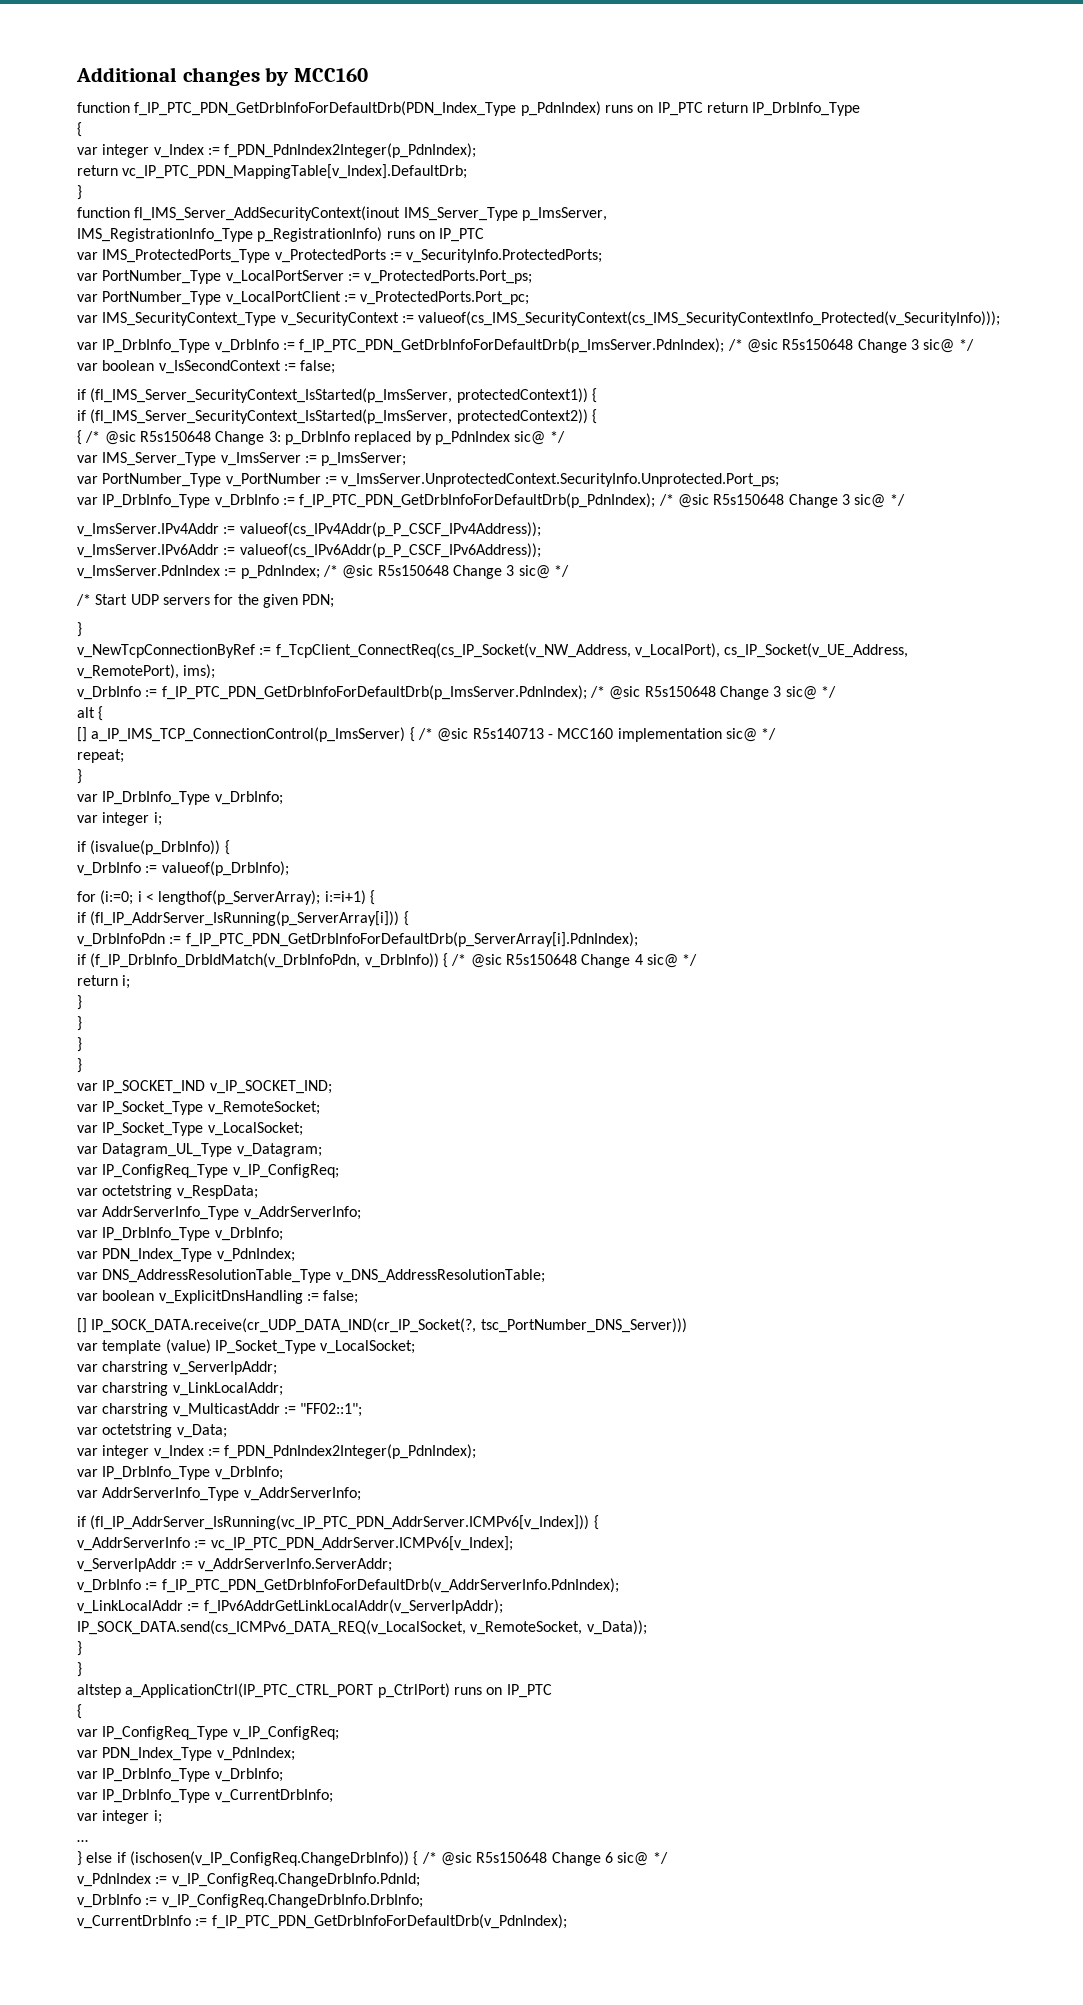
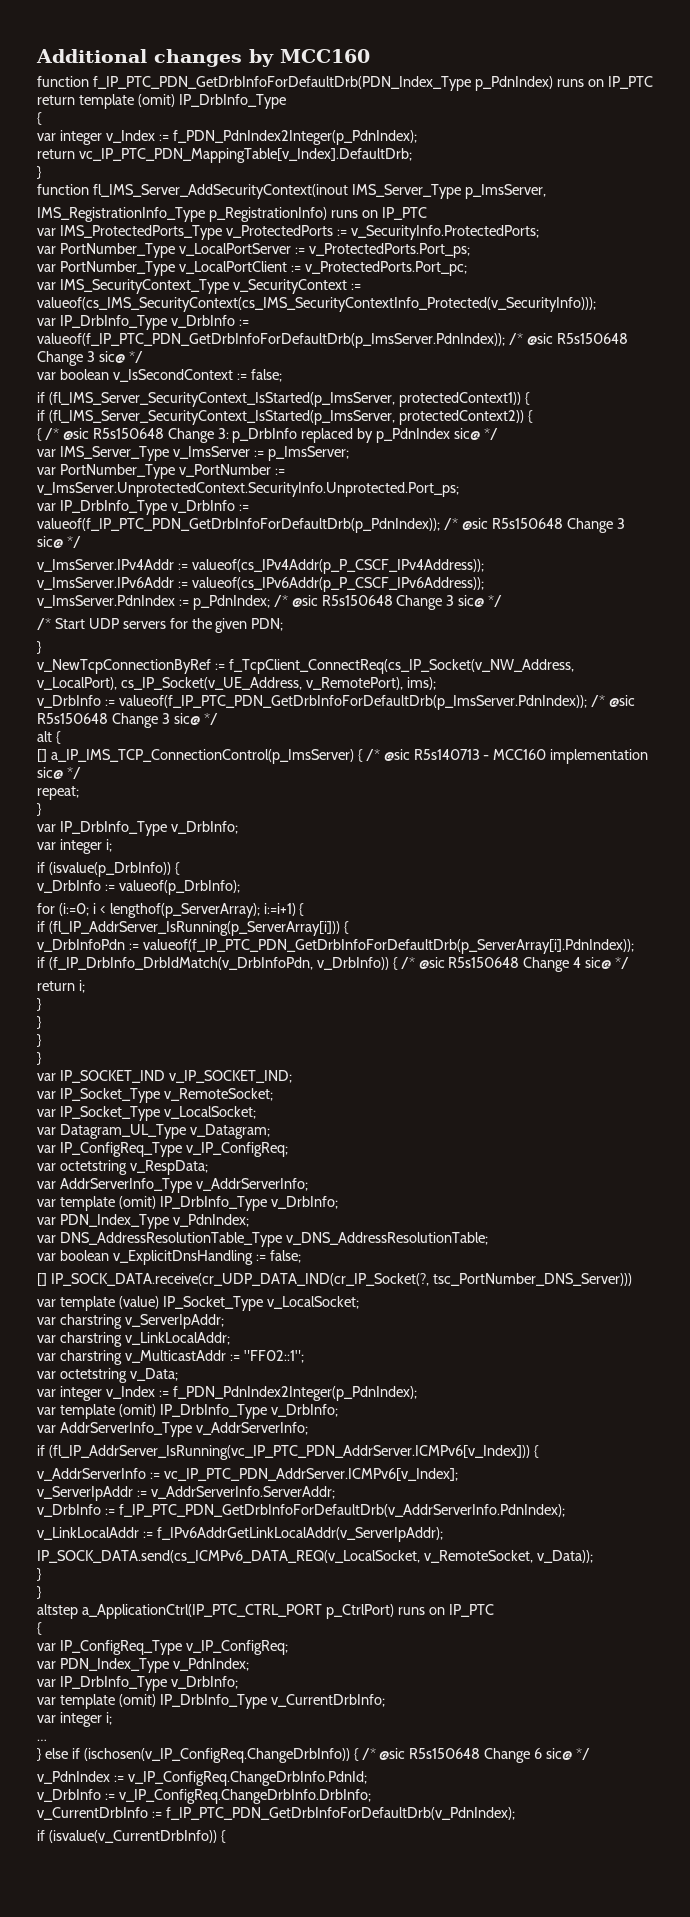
- function f_IP_PTC_PDN_GetDrbInfoForDefaultDrb(PDN_Index_Type p_PdnIndex) runs on IP_PTC return IP_DrbInfo_Type
+ function f_IP_PTC_PDN_GetDrbInfoForDefaultDrb(PDN_Index_Type p_PdnIndex) runs on IP_PTC return template (omit) IP_DrbInfo_Type
- var IP_DrbInfo_Type v_DrbInfo := f_IP_PTC_PDN_GetDrbInfoForDefaultDrb(p_ImsServer.PdnIndex); /* @sic R5s150648 Change 3 sic@ */
+ var IP_DrbInfo_Type v_DrbInfo := valueof(f_IP_PTC_PDN_GetDrbInfoForDefaultDrb(p_ImsServer.PdnIndex)); /* @sic R5s150648 Change 3 sic@ */
- var IP_DrbInfo_Type v_DrbInfo := f_IP_PTC_PDN_GetDrbInfoForDefaultDrb(p_PdnIndex); /* @sic R5s150648 Change 3 sic@ */
+ var IP_DrbInfo_Type v_DrbInfo := valueof(f_IP_PTC_PDN_GetDrbInfoForDefaultDrb(p_PdnIndex)); /* @sic R5s150648 Change 3 sic@ */
  v_NewTcpConnectionByRef := f_TcpClient_ConnectReq(cs_IP_Socket(v_NW_Address, v_LocalPort), cs_IP_Socket(v_UE_Address, v_RemotePort), ims);
- v_DrbInfo := f_IP_PTC_PDN_GetDrbInfoForDefaultDrb(p_ImsServer.PdnIndex); /* @sic R5s150648 Change 3 sic@ */
+ v_DrbInfo := valueof(f_IP_PTC_PDN_GetDrbInfoForDefaultDrb(p_ImsServer.PdnIndex)); /* @sic R5s150648 Change 3 sic@ */
- v_DrbInfoPdn := f_IP_PTC_PDN_GetDrbInfoForDefaultDrb(p_ServerArray[i].PdnIndex);
+ v_DrbInfoPdn := valueof(f_IP_PTC_PDN_GetDrbInfoForDefaultDrb(p_ServerArray[i].PdnIndex));
  var octetstring v_RespData;
  var AddrServerInfo_Type v_AddrServerInfo;
- var IP_DrbInfo_Type v_DrbInfo;
+ var template (omit) IP_DrbInfo_Type v_DrbInfo;
  var octetstring v_Data;
  var integer v_Index := f_PDN_PdnIndex2Integer(p_PdnIndex);
- var IP_DrbInfo_Type v_DrbInfo;
+ var template (omit) IP_DrbInfo_Type v_DrbInfo;
- var IP_DrbInfo_Type v_CurrentDrbInfo;
+ var template (omit) IP_DrbInfo_Type v_CurrentDrbInfo;
+ if (isvalue(v_CurrentDrbInfo)) {

